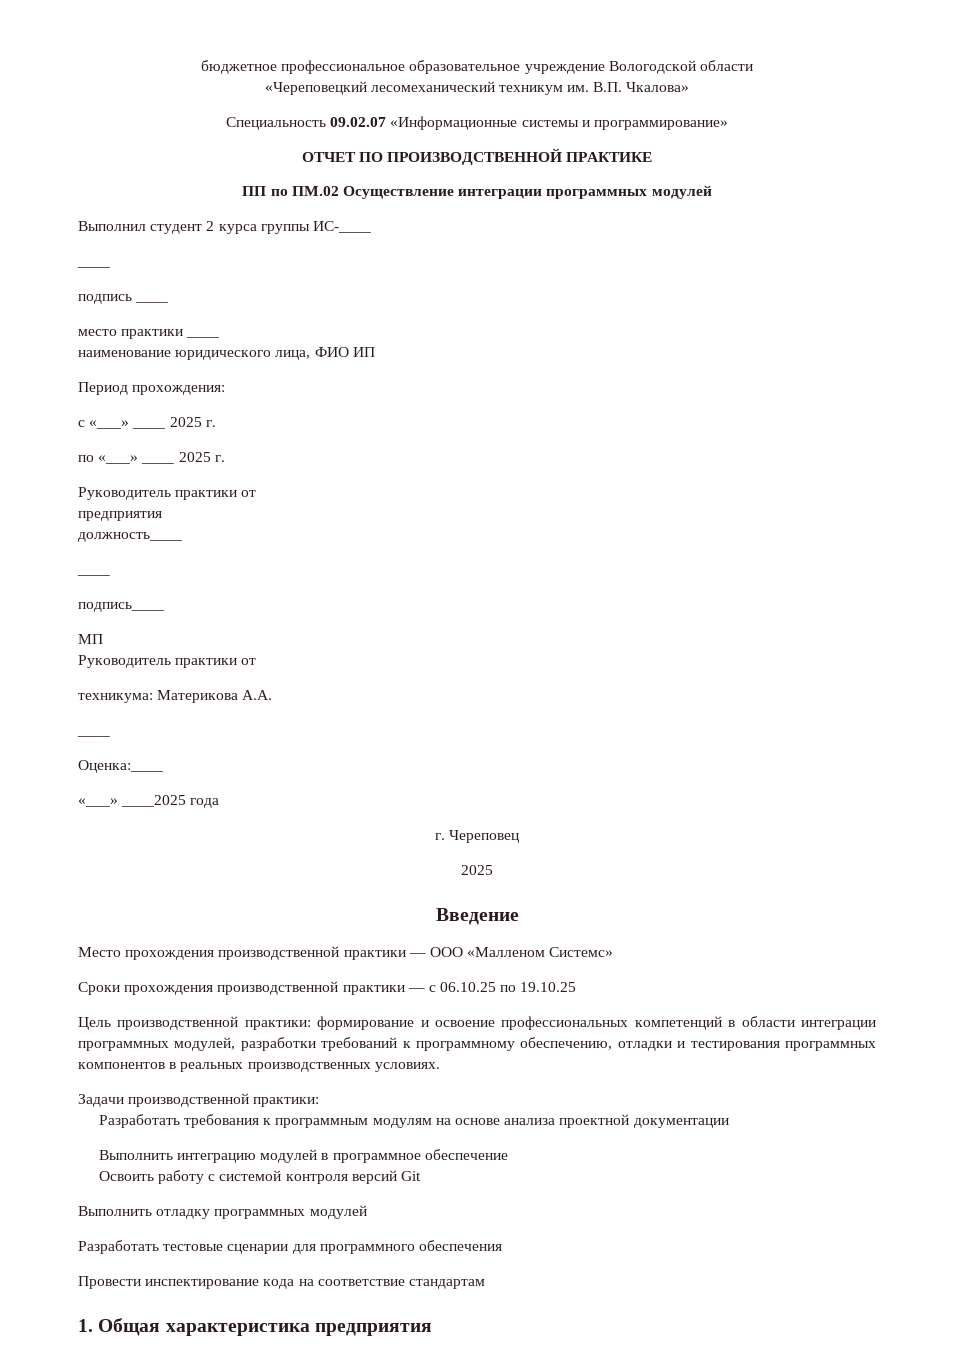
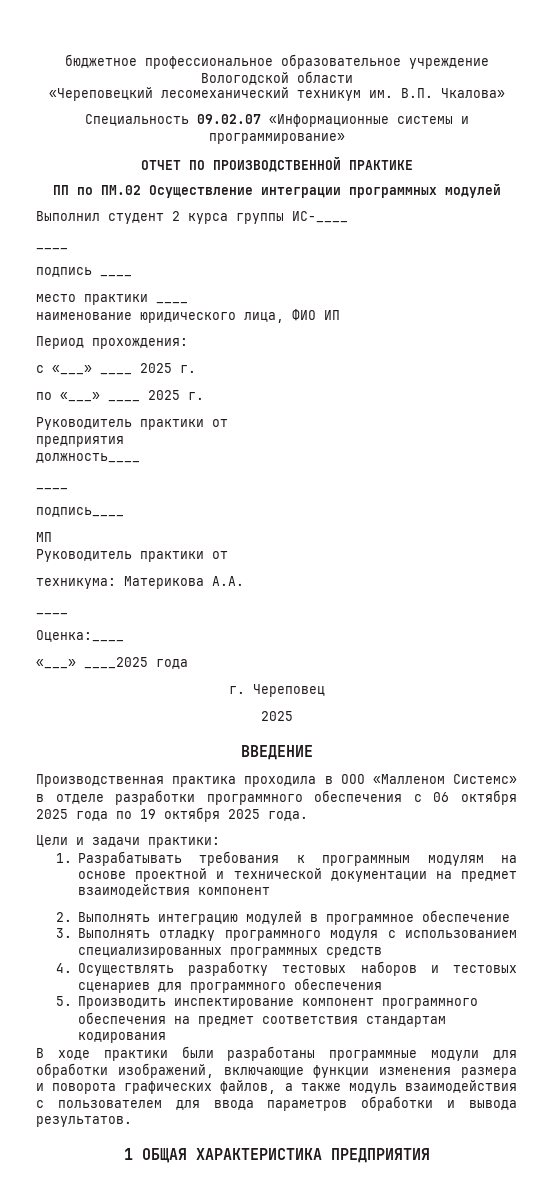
- Введение
- Место прохождения производственной практики — ООО «Малленом Системс»
- Сроки прохождения производственной практики — с 06.10.25 по 19.10.25
- Цель производственной практики: формирование и освоение профессиональных компетенций в области интеграции программных модулей, разработки требований к программному обеспечению, отладки и тестирования программных компонентов в реальных производственных условиях.
- Задачи производственной практики:
+ ВВЕДЕНИЕ
+ Производственная практика проходила в ООО «Малленом Системс» в отделе разработки программного обеспечения с 06 октября 2025 года по 19 октября 2025 года.
+ Цели и задачи практики:
- Разработать требования к программным модулям на основе анализа проектной документации
- Выполнить интеграцию модулей в программное обеспечение
+ 1. Разрабатывать требования к программным модулям на основе проектной и технической документации на предмет взаимодействия компонент
+ 2. Выполнять интеграцию модулей в программное обеспечение
- Освоить работу с системой контроля версий Git
- Выполнить отладку программных модулей
- Разработать тестовые сценарии для программного обеспечения
- Провести инспектирование кода на соответствие стандартам
- 1. Общая характеристика предприятия
+ 3. Выполнять отладку программного модуля с использованием специализированных программных средств
+ 4. Осуществлять разработку тестовых наборов и тестовых сценариев для программного обеспечения
+ 5. Производить инспектирование компонент программного обеспечения на предмет соответствия стандартам кодирования
+ В ходе практики были разработаны программные модули для обработки изображений, включающие функции изменения размера и поворота графических файлов, а также модуль взаимодействия с пользователем для ввода параметров обработки и вывода результатов.
+ 1 ОБЩАЯ ХАРАКТЕРИСТИКА ПРЕДПРИЯТИЯ

